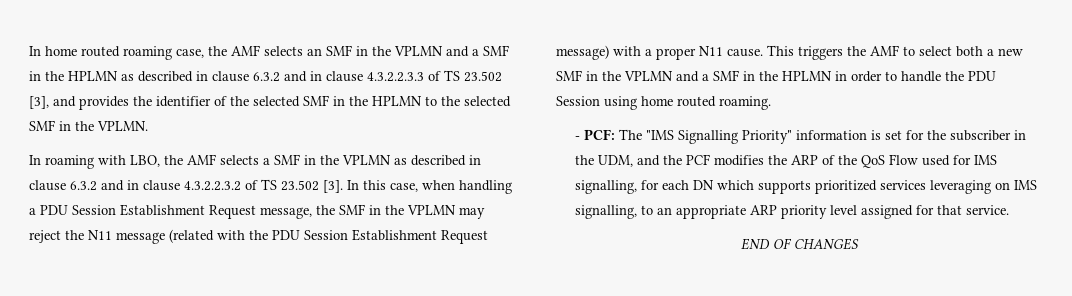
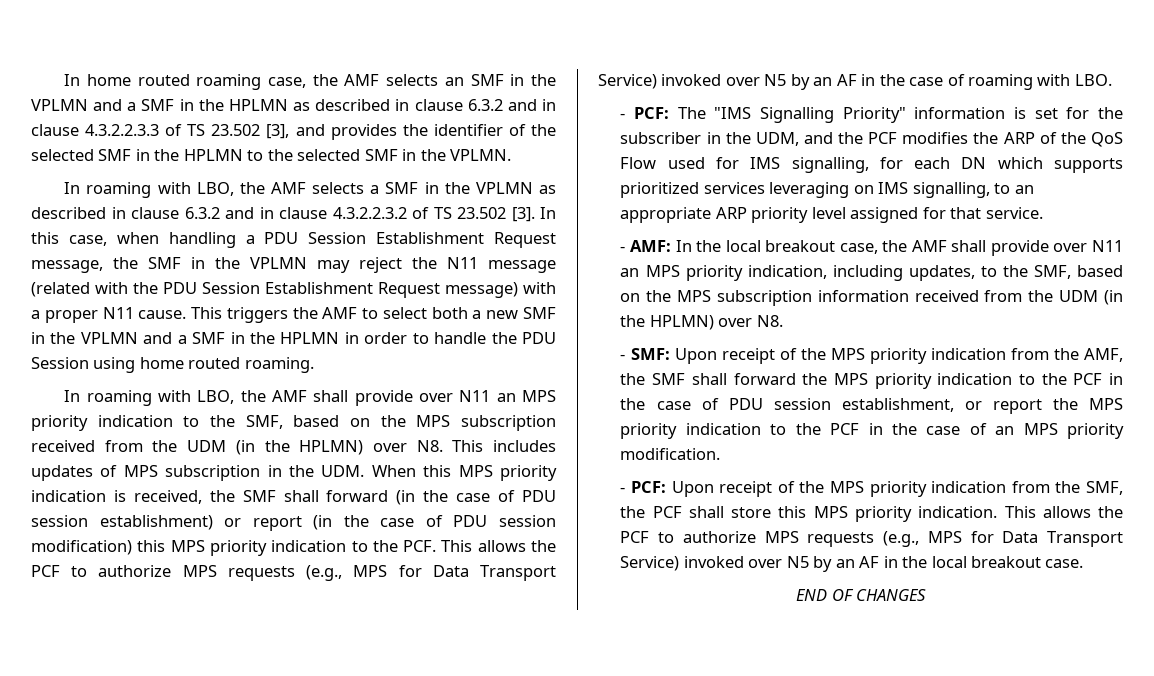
+ In roaming with LBO, the AMF shall provide over N11 an MPS priority indication to the SMF, based on the MPS subscription received from the UDM (in the HPLMN) over N8. This includes updates of MPS subscription in the UDM. When this MPS priority indication is received, the SMF shall forward (in the case of PDU session establishment) or report (in the case of PDU session modification) this MPS priority indication to the PCF. This allows the PCF to authorize MPS requests (e.g., MPS for Data Transport Service) invoked over N5 by an AF in the case of roaming with LBO.
+ - AMF: In the local breakout case, the AMF shall provide over N11 an MPS priority indication, including updates, to the SMF, based on the MPS subscription information received from the UDM (in the HPLMN) over N8.
+ - SMF: Upon receipt of the MPS priority indication from the AMF, the SMF shall forward the MPS priority indication to the PCF in the case of PDU session establishment, or report the MPS priority indication to the PCF in the case of an MPS priority modification.
+ - PCF: Upon receipt of the MPS priority indication from the SMF, the PCF shall store this MPS priority indication. This allows the PCF to authorize MPS requests (e.g., MPS for Data Transport Service) invoked over N5 by an AF in the local breakout case.

